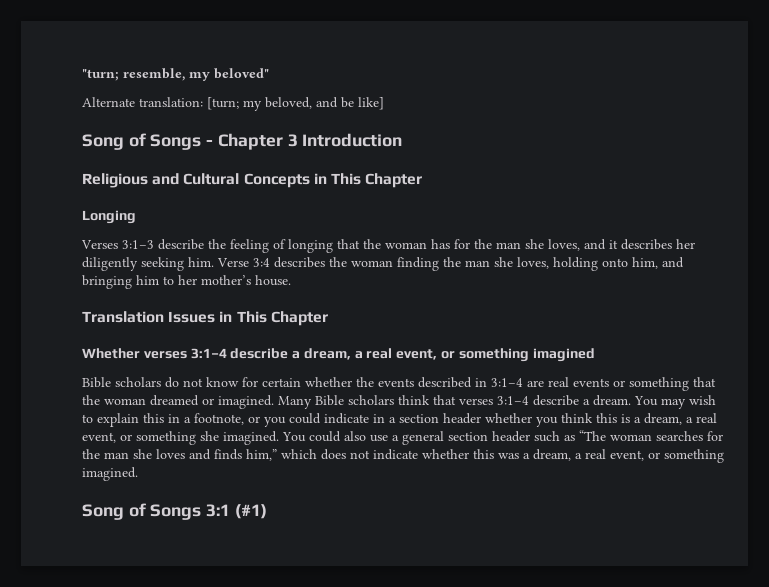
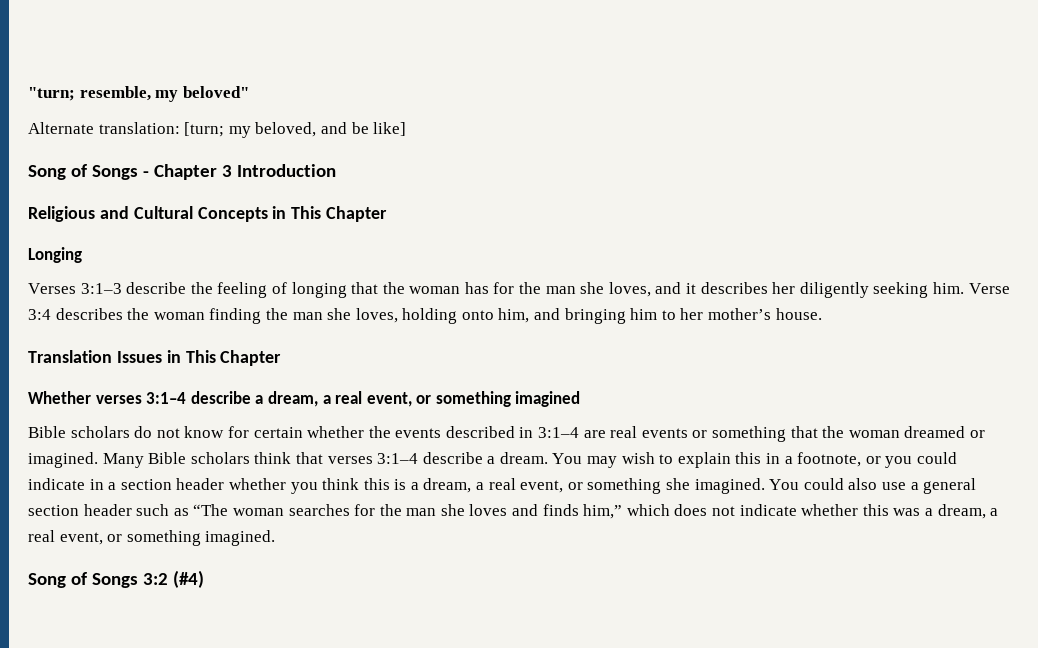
- Song of Songs 3:1 (#1)
+ Song of Songs 3:2 (#4)

